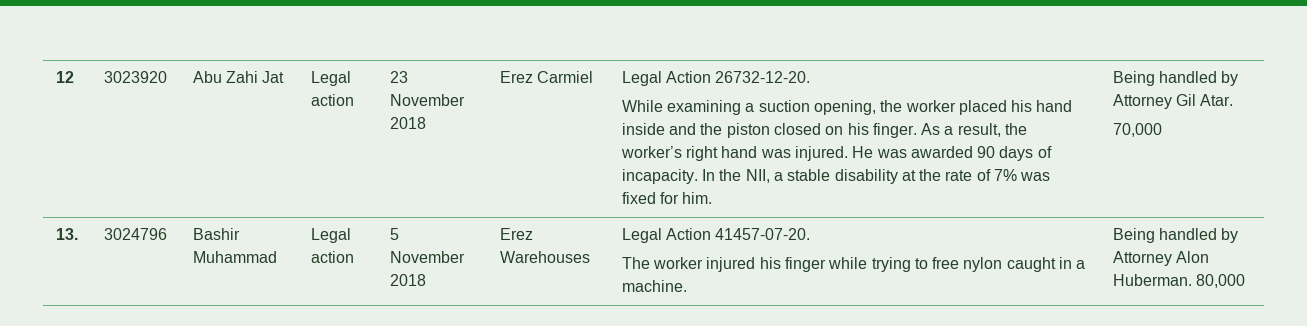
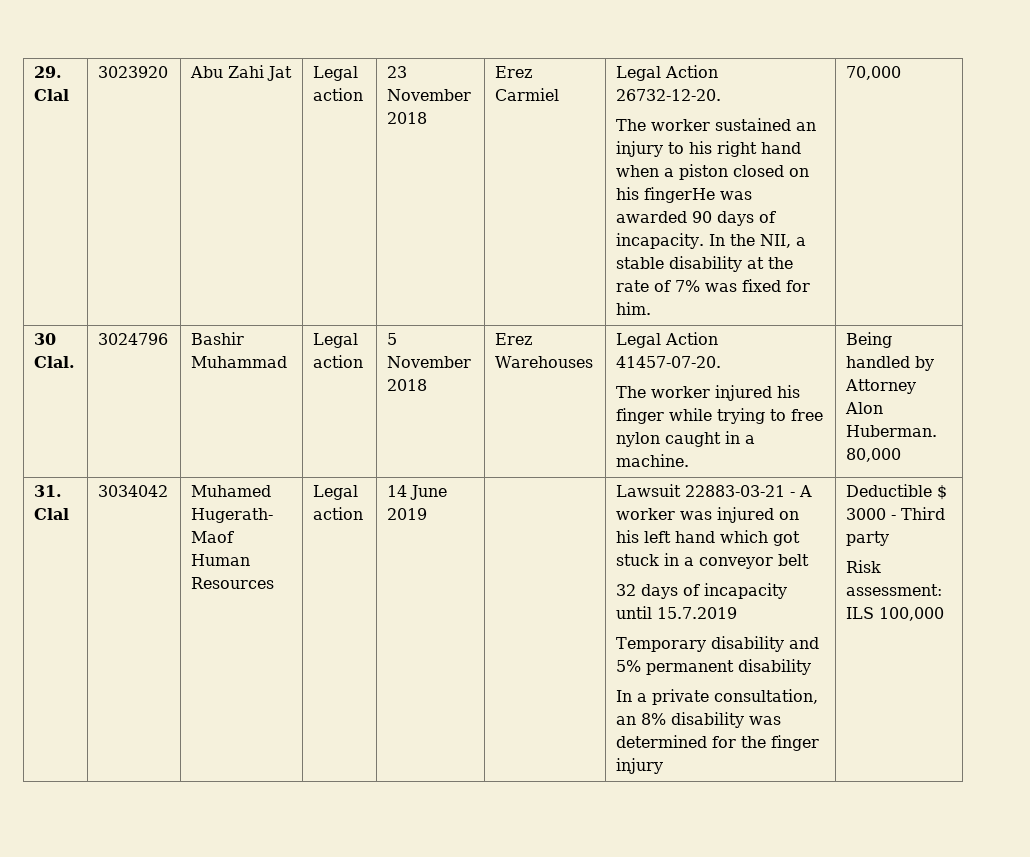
- 12
+ 29. Clal
- While examining a suction opening, the worker placed his hand inside and the piston closed on his finger. As a result, the worker’s right hand was injured. He was awarded 90 days of incapacity.
+ The worker sustained an injury to his right hand when a piston closed on his fingerHe was awarded 90 days of incapacity.
- Being handled by Attorney Gil Atar.
- 13. | 3024796 | Bashir Muhammad | Legal action | 5 November 2018 | Erez Warehouses | Legal Action 41457-07-20.
+ 30 Clal. | 3024796 | Bashir Muhammad | Legal action | 5 November 2018 | Erez Warehouses | Legal Action 41457-07-20.
+ 31. Clal | 3034042 | Muhamed Hugerath- Maof Human Resources | Legal action | 14 June 2019 | | Lawsuit 22883-03-21 - A worker was injured on his left hand which got stuck in a conveyor belt
+ 32 days of incapacity until 15.7.2019
+ Temporary disability and 5% permanent disability
+ In a private consultation, an 8% disability was determined for the finger injury | Deductible $ 3000 - Third party
+ Risk assessment: ILS 100,000

